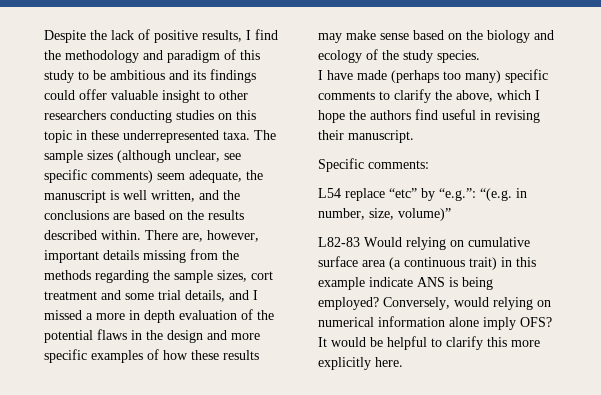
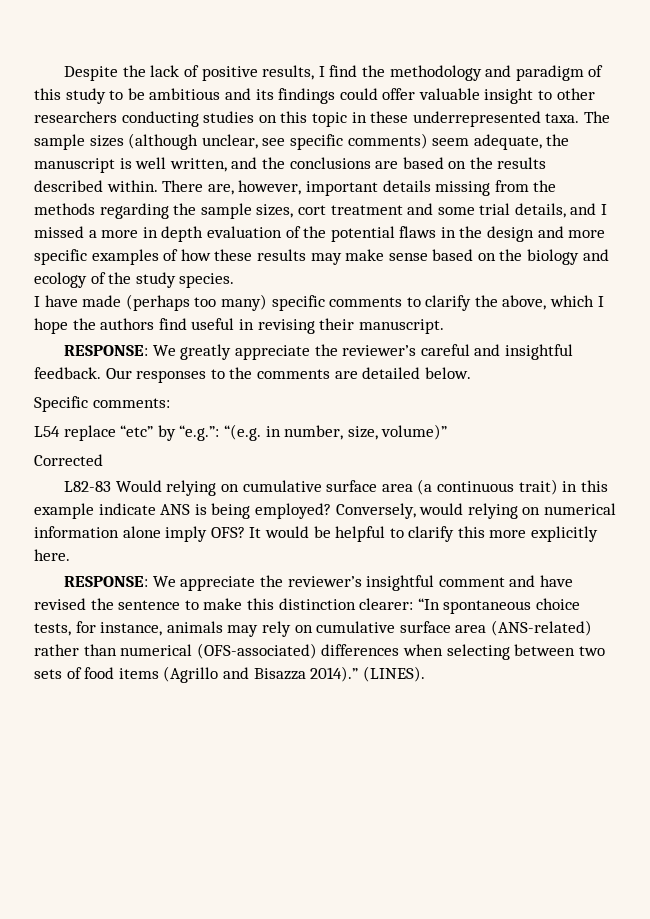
+ RESPONSE: We greatly appreciate the reviewer’s careful and insightful feedback. Our responses to the comments are detailed below.
+ Corrected
+ RESPONSE: We appreciate the reviewer’s insightful comment and have revised the sentence to make this distinction clearer: “In spontaneous choice tests, for instance, animals may rely on cumulative surface area (ANS-related) rather than numerical (OFS-associated) differences when selecting between two sets of food items (Agrillo and Bisazza 2014).” (LINES).

